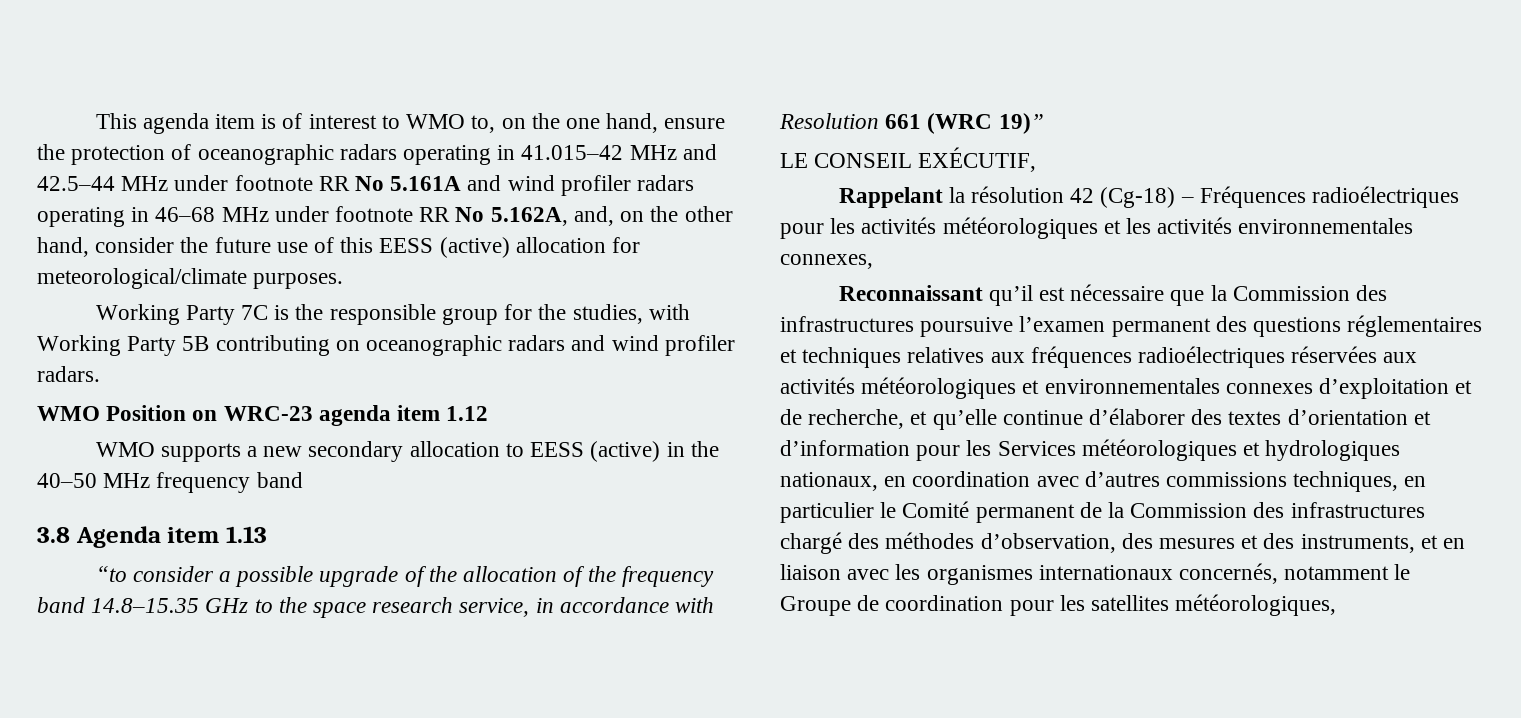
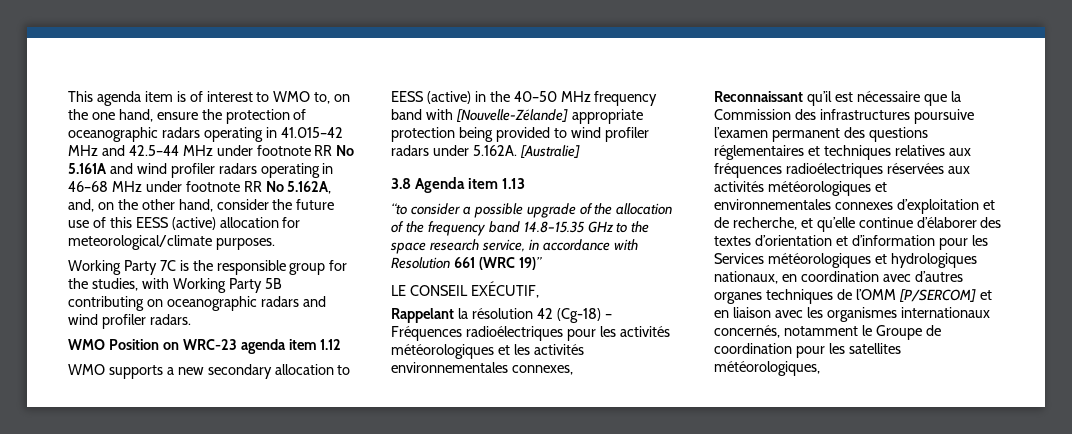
- WMO supports a new secondary allocation to EESS (active) in the 40–50 MHz frequency band
+ WMO supports a new secondary allocation to EESS (active) in the 40–50 MHz frequency band with [Nouvelle-Zélande] appropriate protection being provided to wind profiler radars under 5.162A. [Australie]
- Reconnaissant qu’il est nécessaire que la Commission des infrastructures poursuive l’examen permanent des questions réglementaires et techniques relatives aux fréquences radioélectriques réservées aux activités météorologiques et environnementales connexes d’exploitation et de recherche, et qu’elle continue d’élaborer des textes d’orientation et d’information pour les Services météorologiques et hydrologiques nationaux, en coordination avec d’autres commissions techniques, en particulier le Comité permanent de la Commission des infrastructures chargé des méthodes d’observation, des mesures et des instruments, et en liaison avec les organismes internationaux concernés, notamment le Groupe de coordination pour les satellites météorologiques,
+ Reconnaissant qu’il est nécessaire que la Commission des infrastructures poursuive l’examen permanent des questions réglementaires et techniques relatives aux fréquences radioélectriques réservées aux activités météorologiques et environnementales connexes d’exploitation et de recherche, et qu’elle continue d’élaborer des textes d’orientation et d’information pour les Services météorologiques et hydrologiques nationaux, en coordination avec d’autres organes techniques de l’OMM [P/SERCOM] et en liaison avec les organismes internationaux concernés, notamment le Groupe de coordination pour les satellites météorologiques,

